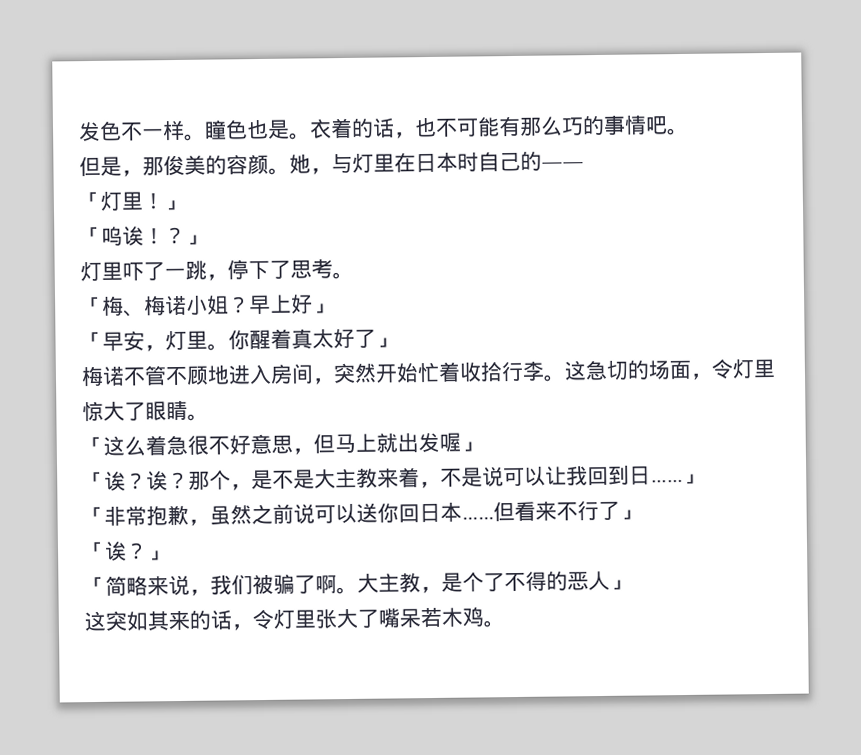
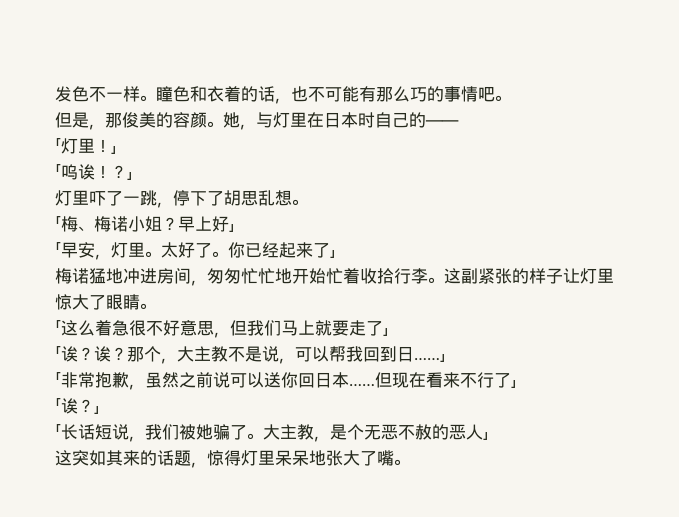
- 瞳色也是。衣着的话，也不可能有那么巧的事情吧。
+ 瞳色和衣着的话，也不可能有那么巧的事情吧。
- 灯里吓了一跳，停下了思考。
+ 灯里吓了一跳，停下了胡思乱想。
- 你醒着真太好了」
- 梅诺不管不顾地进入房间，突然开始忙着收拾行李。
+ 太好了。你已经起来了」
+ 梅诺猛地冲进房间，匆匆忙忙地开始忙着收拾行李。
- 这急切的场面，令灯里惊大了眼睛。
+ 这副紧张的样子让灯里惊大了眼睛。
- 「这么着急很不好意思，但马上就出发喔」
+ 「这么着急很不好意思，但我们马上就要走了」
- 那个，是不是大主教来着，不是说可以让我回到日……」
+ 那个，大主教不是说，可以帮我回到日……」
- 但看来不行了」
+ 但现在看来不行了」
- 「简略来说，我们被骗了啊。
+ 「长话短说，我们被她骗了。
- 大主教，是个了不得的恶人」
+ 大主教，是个无恶不赦的恶人」
- 这突如其来的话，令灯里张大了嘴呆若木鸡。
+ 这突如其来的话题，惊得灯里呆呆地张大了嘴。

